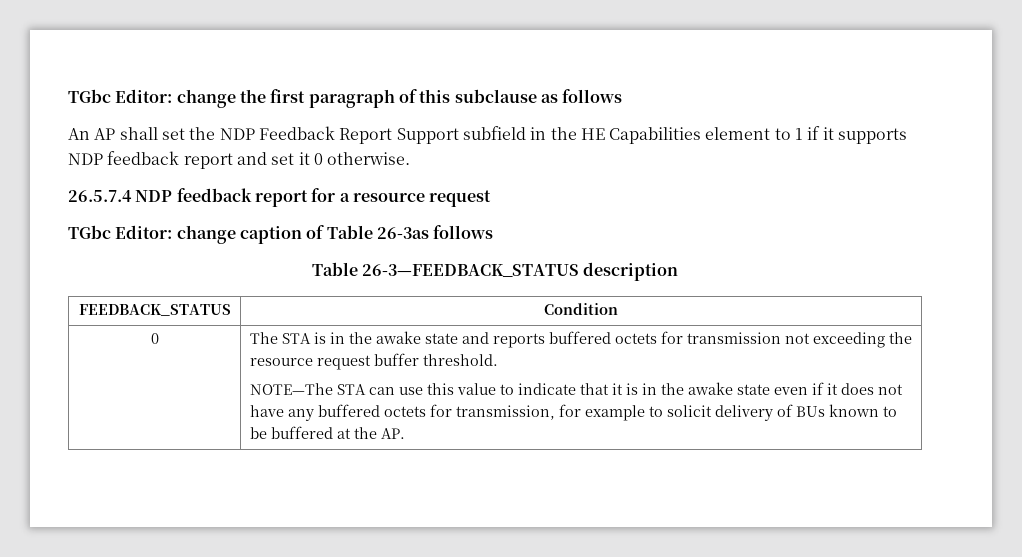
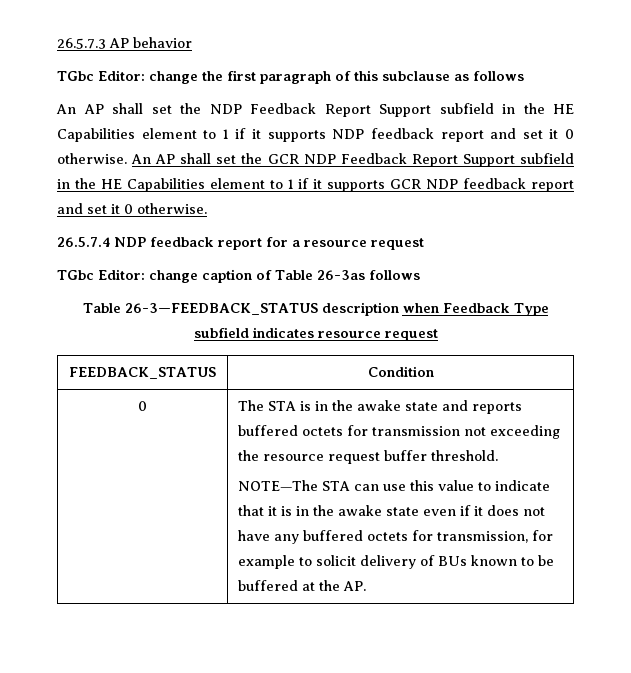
+ 26.5.7.3 AP behavior
+ An AP shall set the GCR NDP Feedback Report Support subfield in the HE Capabilities element to 1 if it supports GCR NDP feedback report and set it 0 otherwise.
- Table 26-3—FEEDBACK_STATUS description
+ Table 26-3—FEEDBACK_STATUS description when Feedback Type subfield indicates resource request

